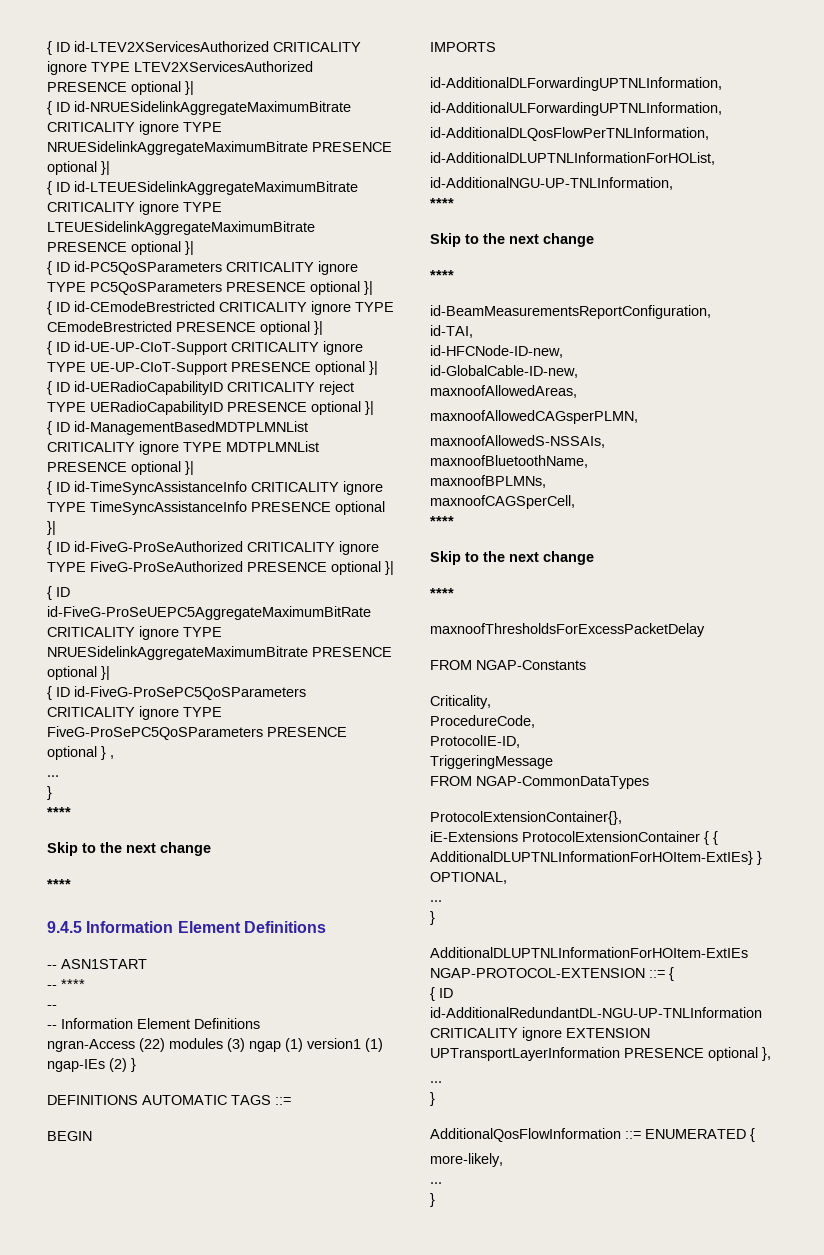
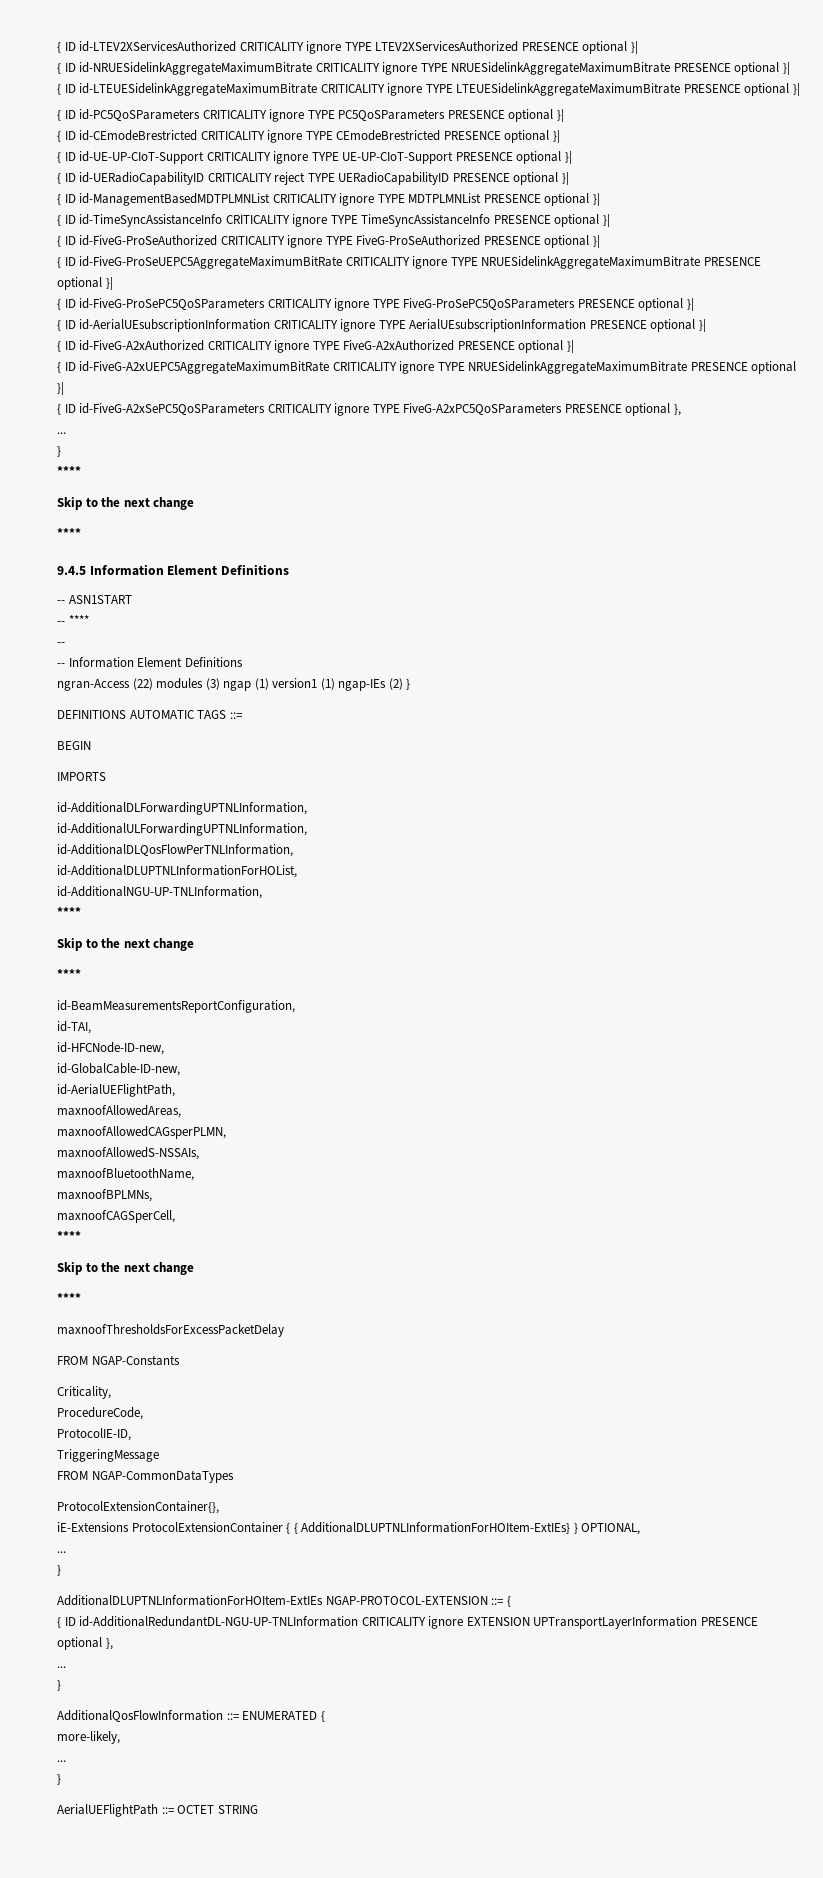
- { ID id-FiveG-ProSePC5QoSParameters CRITICALITY ignore TYPE FiveG-ProSePC5QoSParameters PRESENCE optional } ,
+ { ID id-FiveG-ProSePC5QoSParameters CRITICALITY ignore TYPE FiveG-ProSePC5QoSParameters PRESENCE optional }|
+ { ID id-AerialUEsubscriptionInformation CRITICALITY ignore TYPE AerialUEsubscriptionInformation PRESENCE optional }|
+ { ID id-FiveG-A2xAuthorized CRITICALITY ignore TYPE FiveG-A2xAuthorized PRESENCE optional }|
+ { ID id-FiveG-A2xUEPC5AggregateMaximumBitRate CRITICALITY ignore TYPE NRUESidelinkAggregateMaximumBitrate PRESENCE optional }|
+ { ID id-FiveG-A2xSePC5QoSParameters CRITICALITY ignore TYPE FiveG-A2xPC5QoSParameters PRESENCE optional },
+ id-AerialUEFlightPath,
+ AerialUEFlightPath ::= OCTET STRING

